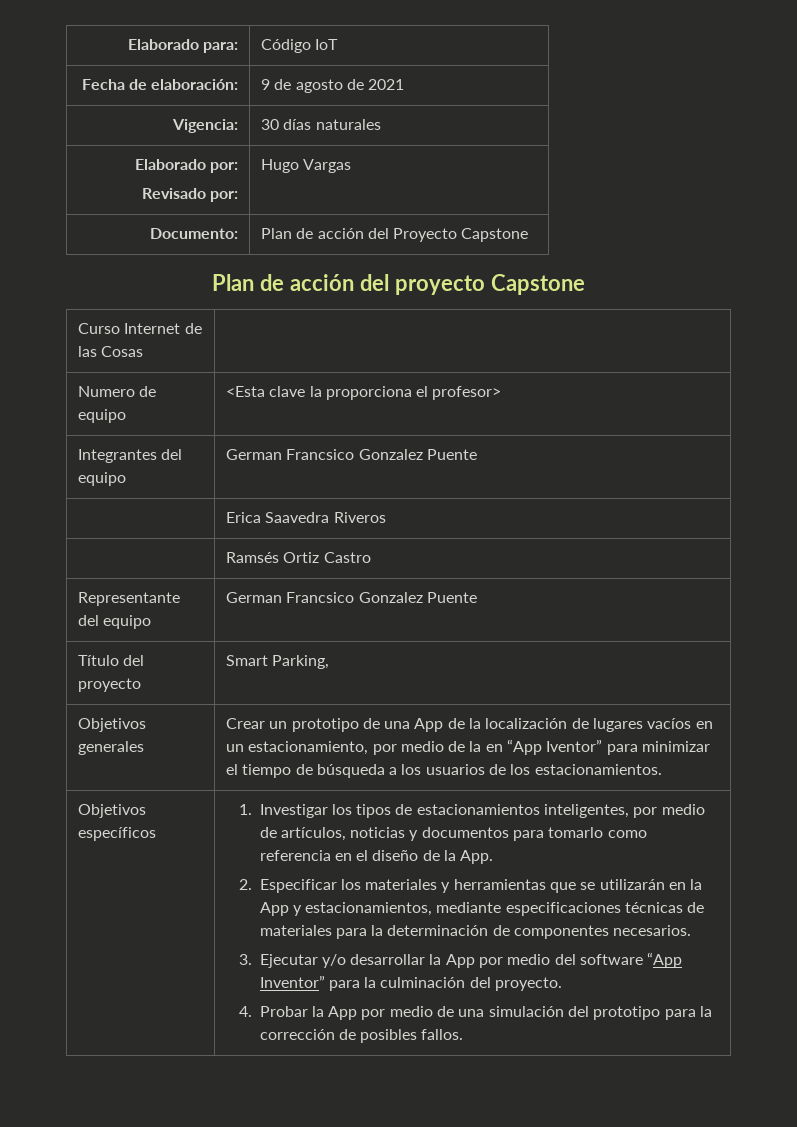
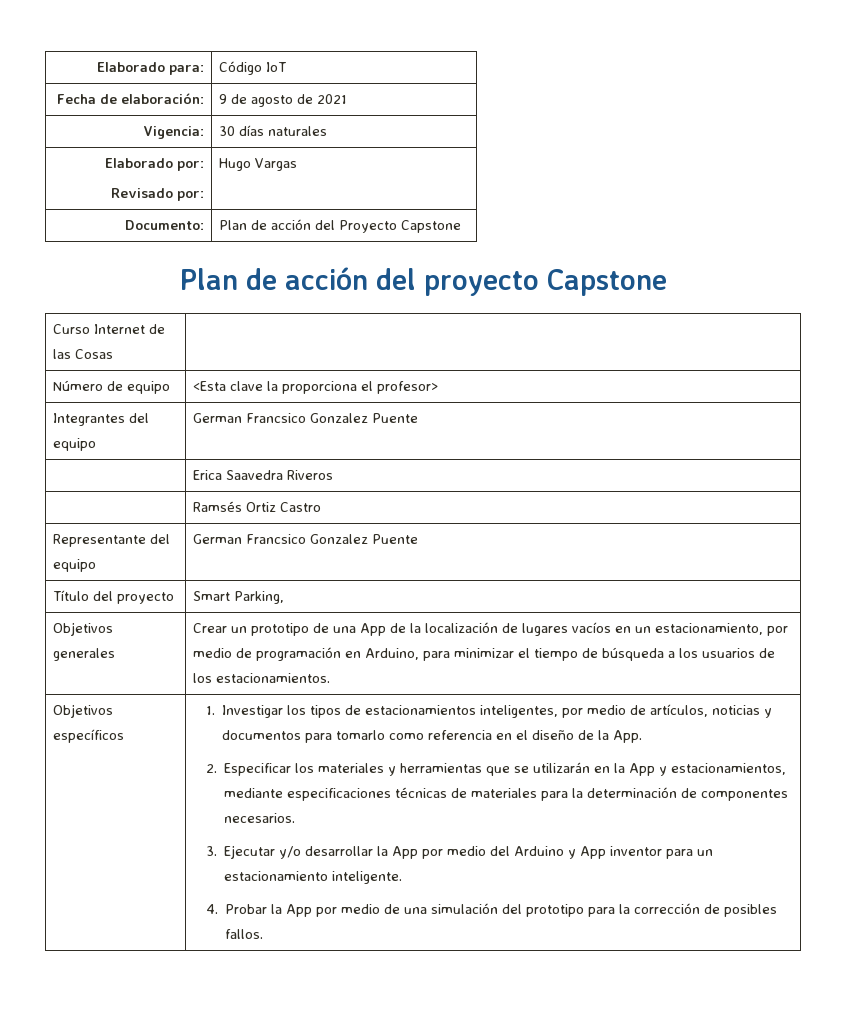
- Numero de equipo | <Esta clave la proporciona el profesor>
+ Número de equipo | <Esta clave la proporciona el profesor>
- Objetivos generales | Crear un prototipo de una App de la localización de lugares vacíos en un estacionamiento, por medio de la en “App Iventor” para minimizar el tiempo de búsqueda a los usuarios de los estacionamientos.
+ Objetivos generales | Crear un prototipo de una App de la localización de lugares vacíos en un estacionamiento, por medio de programación en Arduino, para minimizar el tiempo de búsqueda a los usuarios de los estacionamientos.
- 3. Ejecutar y/o desarrollar la App por medio del software “App Inventor” para la culminación del proyecto.
+ 3. Ejecutar y/o desarrollar la App por medio del Arduino y App inventor para un estacionamiento inteligente.

